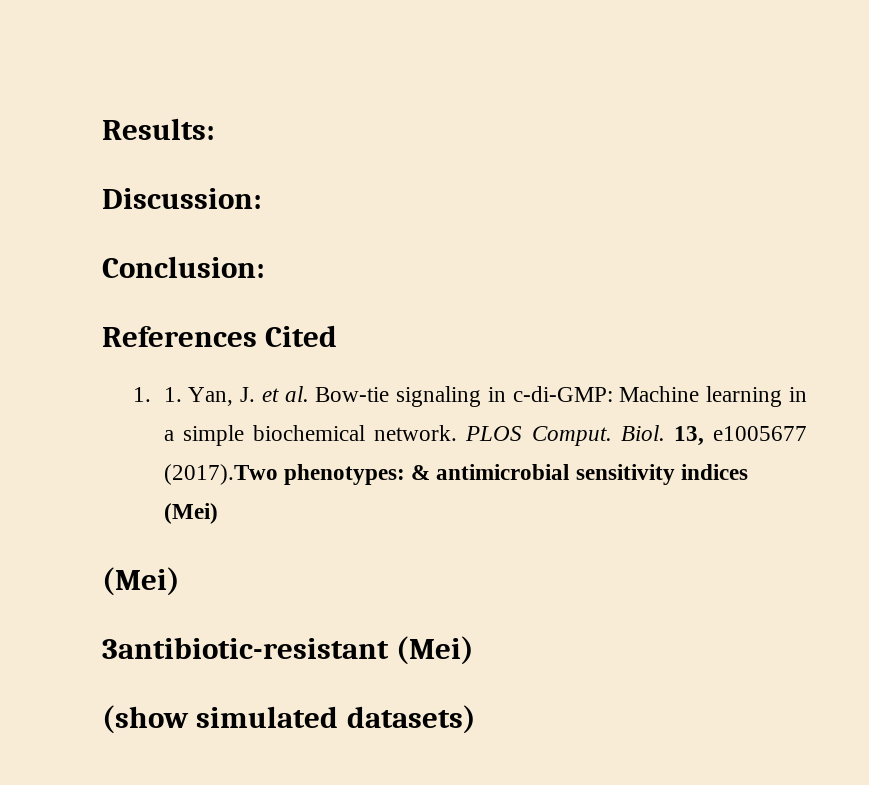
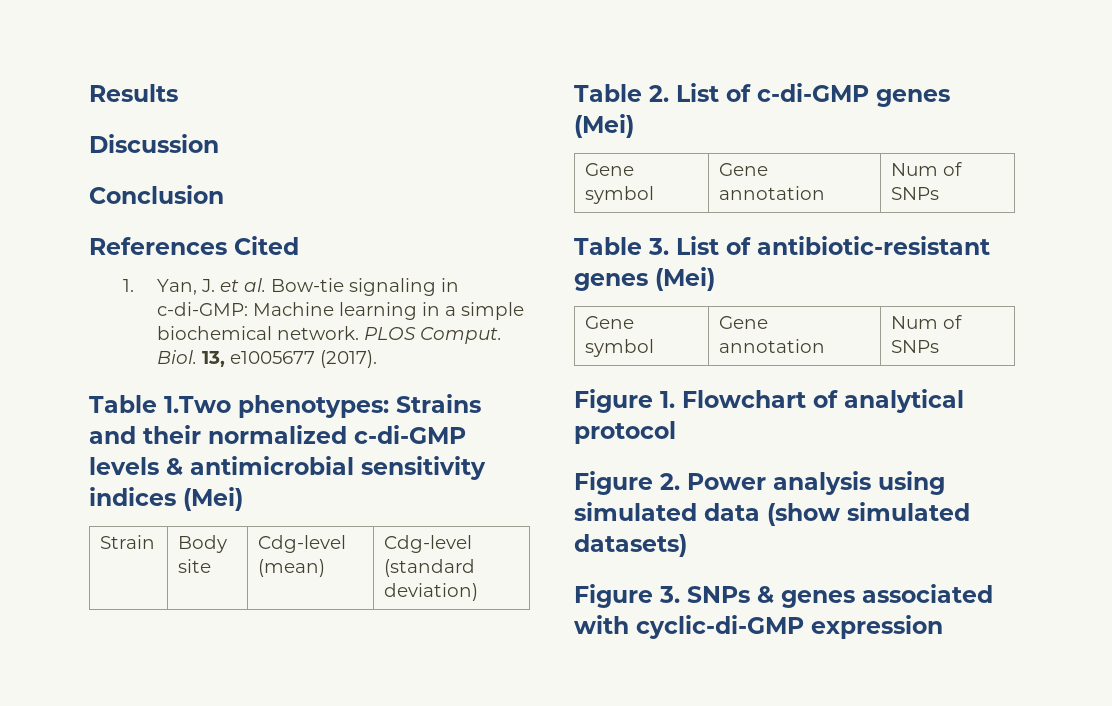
- Results:
- Discussion:
- Conclusion:
+ Results
+ Discussion
+ Conclusion
- 1. 1. Yan, J. et al. Bow-tie signaling in c-di-GMP: Machine learning in a simple biochemical network.
+ 1. Yan, J. et al. Bow-tie signaling in c-di-GMP: Machine learning in a simple biochemical network.
- 13, e1005677 (2017).Two phenotypes: & antimicrobial sensitivity indices (Mei)
- (Mei)
- 3antibiotic-resistant (Mei)
- (show simulated datasets)
+ 13, e1005677 (2017).
+ Table 1.Two phenotypes: Strains and their normalized c-di-GMP levels & antimicrobial sensitivity indices (Mei)
+ Strain | Body site | Cdg-level (mean) | Cdg-level (standard deviation)
+ Table 2. List of c-di-GMP genes (Mei)
+ Gene symbol | Gene annotation | Num of SNPs
+ Table 3. List of antibiotic-resistant genes (Mei)
+ Gene symbol | Gene annotation | Num of SNPs
+ Figure 1. Flowchart of analytical protocol
+ Figure 2. Power analysis using simulated data (show simulated datasets)
+ Figure 3. SNPs & genes associated with cyclic-di-GMP expression

